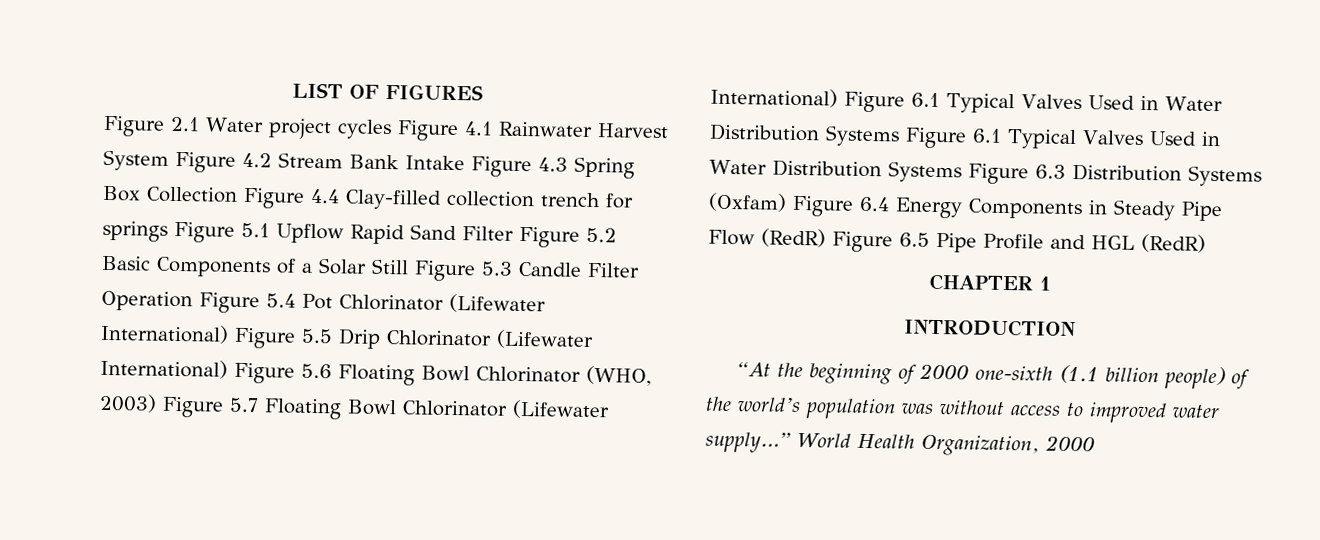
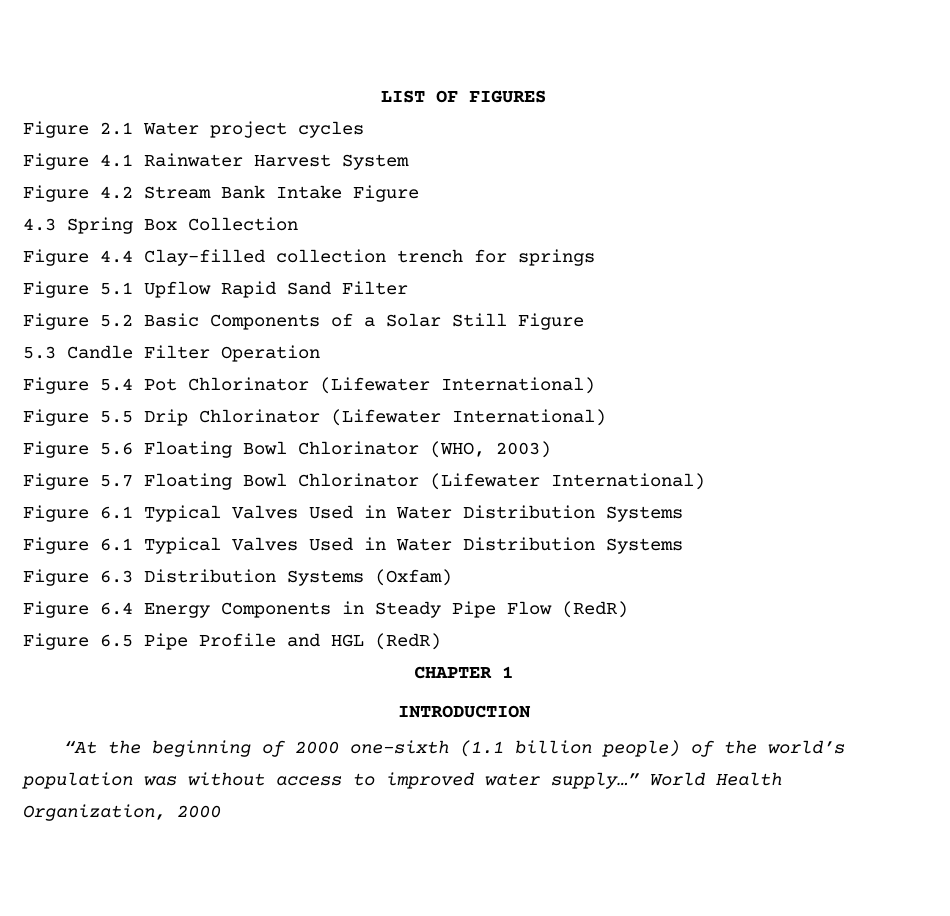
- Figure 2.1 Water project cycles Figure 4.1 Rainwater Harvest System Figure 4.2 Stream Bank Intake Figure 4.3 Spring Box Collection Figure 4.4 Clay-filled collection trench for springs Figure 5.1 Upflow Rapid Sand Filter Figure 5.2 Basic Components of a Solar Still Figure 5.3 Candle Filter Operation Figure 5.4 Pot Chlorinator (Lifewater International) Figure 5.5 Drip Chlorinator (Lifewater International) Figure 5.6 Floating Bowl Chlorinator (WHO, 2003) Figure 5.7 Floating Bowl Chlorinator (Lifewater International) Figure 6.1 Typical Valves Used in Water Distribution Systems Figure 6.1 Typical Valves Used in Water Distribution Systems Figure 6.3 Distribution Systems (Oxfam) Figure 6.4 Energy Components in Steady Pipe Flow (RedR) Figure 6.5 Pipe Profile and HGL (RedR)
+ Figure 2.1 Water project cycles
+ Figure 4.1 Rainwater Harvest System
+ Figure 4.2 Stream Bank Intake Figure
+ 4.3 Spring Box Collection
+ Figure 4.4 Clay-filled collection trench for springs
+ Figure 5.1 Upflow Rapid Sand Filter
+ Figure 5.2 Basic Components of a Solar Still Figure
+ 5.3 Candle Filter Operation
+ Figure 5.4 Pot Chlorinator (Lifewater International)
+ Figure 5.5 Drip Chlorinator (Lifewater International)
+ Figure 5.6 Floating Bowl Chlorinator (WHO, 2003)
+ Figure 5.7 Floating Bowl Chlorinator (Lifewater International)
+ Figure 6.1 Typical Valves Used in Water Distribution Systems
+ Figure 6.1 Typical Valves Used in Water Distribution Systems
+ Figure 6.3 Distribution Systems (Oxfam)
+ Figure 6.4 Energy Components in Steady Pipe Flow (RedR)
+ Figure 6.5 Pipe Profile and HGL (RedR)

